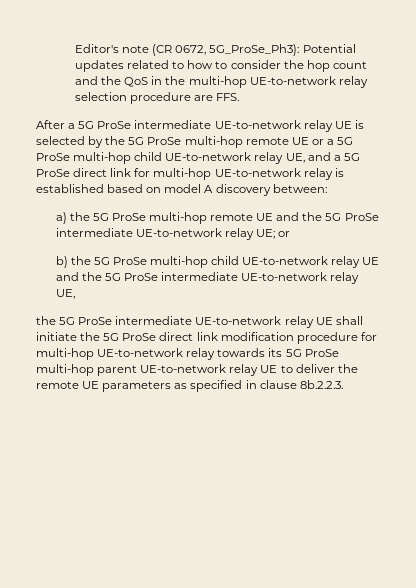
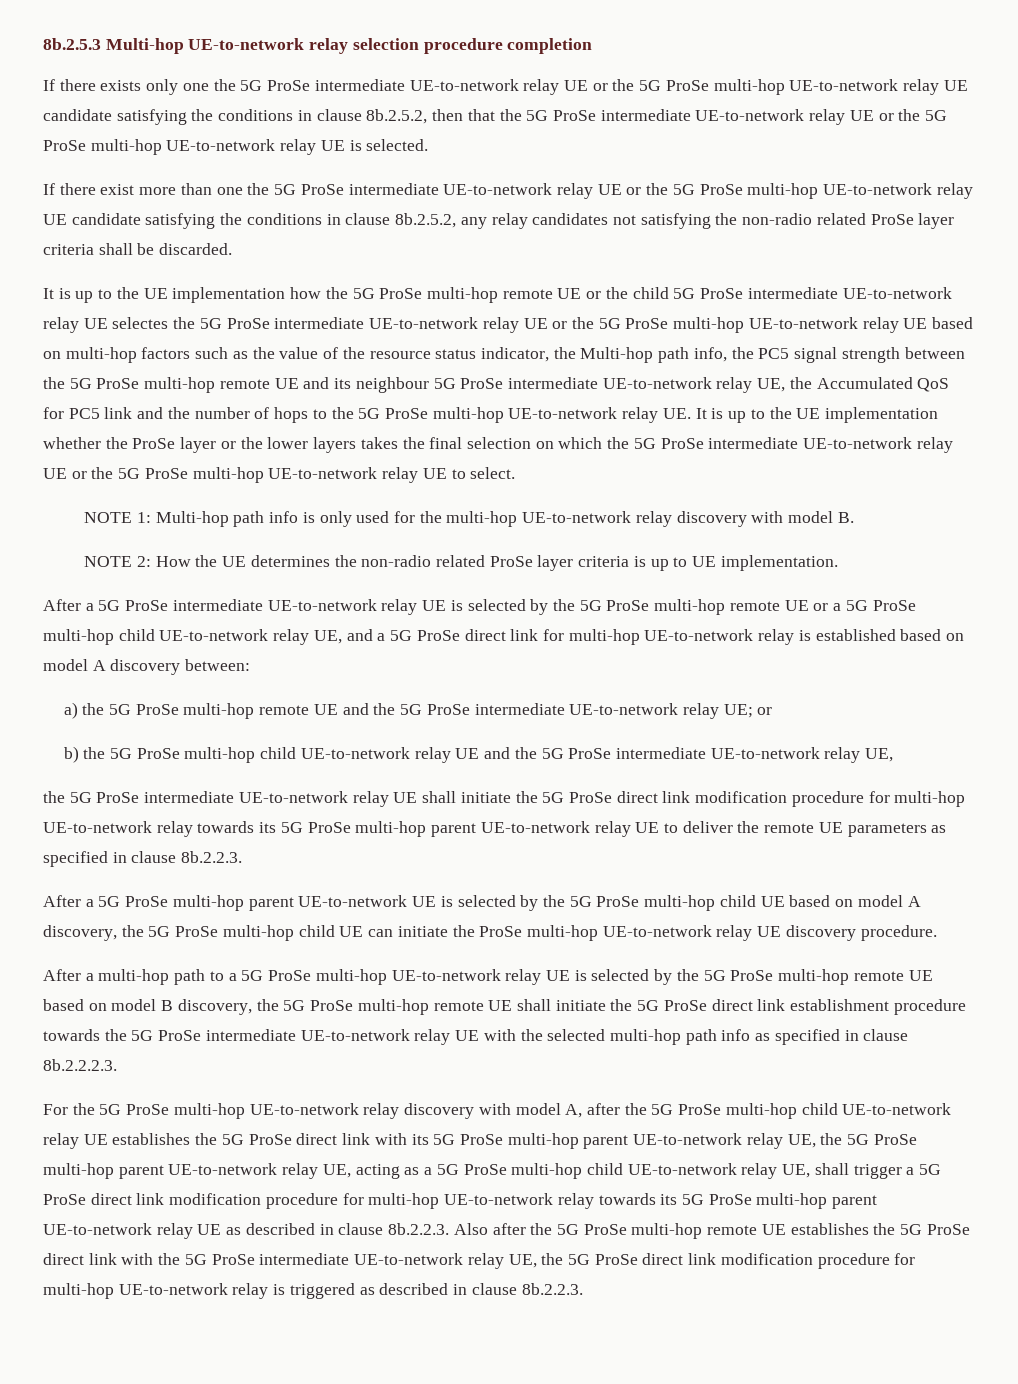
- Editor's note (CR 0672, 5G_ProSe_Ph3): Potential updates related to how to consider the hop count and the QoS in the multi-hop UE-to-network relay selection procedure are FFS.
+ 8b.2.5.3 Multi-hop UE-to-network relay selection procedure completion
+ If there exists only one the 5G ProSe intermediate UE-to-network relay UE or the 5G ProSe multi-hop UE-to-network relay UE candidate satisfying the conditions in clause 8b.2.5.2, then that the 5G ProSe intermediate UE-to-network relay UE or the 5G ProSe multi-hop UE-to-network relay UE is selected.
+ If there exist more than one the 5G ProSe intermediate UE-to-network relay UE or the 5G ProSe multi-hop UE-to-network relay UE candidate satisfying the conditions in clause 8b.2.5.2, any relay candidates not satisfying the non-radio related ProSe layer criteria shall be discarded.
+ It is up to the UE implementation how the 5G ProSe multi-hop remote UE or the child 5G ProSe intermediate UE-to-network relay UE selectes the 5G ProSe intermediate UE-to-network relay UE or the 5G ProSe multi-hop UE-to-network relay UE based on multi-hop factors such as the value of the resource status indicator, the Multi-hop path info, the PC5 signal strength between the 5G ProSe multi-hop remote UE and its neighbour 5G ProSe intermediate UE-to-network relay UE, the Accumulated QoS for PC5 link and the number of hops to the 5G ProSe multi-hop UE-to-network relay UE. It is up to the UE implementation whether the ProSe layer or the lower layers takes the final selection on which the 5G ProSe intermediate UE-to-network relay UE or the 5G ProSe multi-hop UE-to-network relay UE to select.
+ NOTE 1: Multi-hop path info is only used for the multi-hop UE-to-network relay discovery with model B.
+ NOTE 2: How the UE determines the non-radio related ProSe layer criteria is up to UE implementation.
+ After a 5G ProSe multi-hop parent UE-to-network UE is selected by the 5G ProSe multi-hop child UE based on model A discovery, the 5G ProSe multi-hop child UE can initiate the ProSe multi-hop UE-to-network relay UE discovery procedure.
+ After a multi-hop path to a 5G ProSe multi-hop UE-to-network relay UE is selected by the 5G ProSe multi-hop remote UE based on model B discovery, the 5G ProSe multi-hop remote UE shall initiate the 5G ProSe direct link establishment procedure towards the 5G ProSe intermediate UE-to-network relay UE with the selected multi-hop path info as specified in clause 8b.2.2.2.3.
+ For the 5G ProSe multi-hop UE-to-network relay discovery with model A, after the 5G ProSe multi-hop child UE-to-network relay UE establishes the 5G ProSe direct link with its 5G ProSe multi-hop parent UE-to-network relay UE, the 5G ProSe multi-hop parent UE-to-network relay UE, acting as a 5G ProSe multi-hop child UE-to-network relay UE, shall trigger a 5G ProSe direct link modification procedure for multi-hop UE-to-network relay towards its 5G ProSe multi-hop parent UE-to-network relay UE as described in clause 8b.2.2.3. Also after the 5G ProSe multi-hop remote UE establishes the 5G ProSe direct link with the 5G ProSe intermediate UE-to-network relay UE, the 5G ProSe direct link modification procedure for multi-hop UE-to-network relay is triggered as described in clause 8b.2.2.3.

